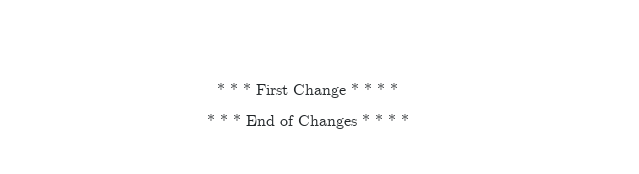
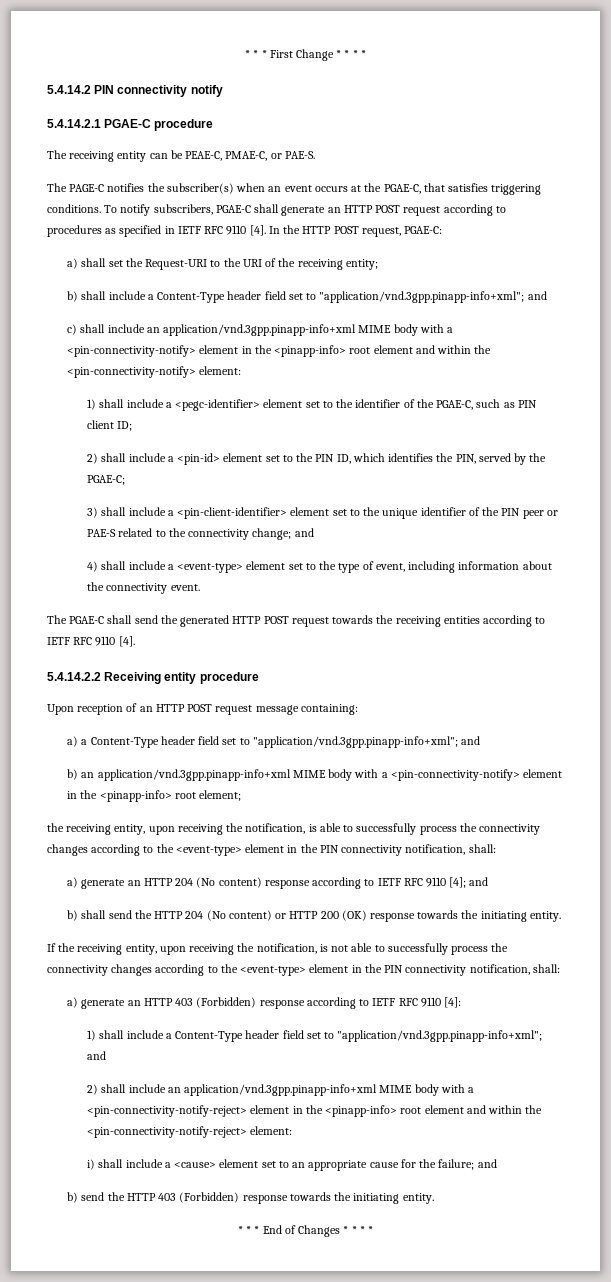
+ 5.4.14.2 PIN connectivity notify
+ 5.4.14.2.1 PGAE-C procedure
+ The receiving entity can be PEAE-C, PMAE-C, or PAE-S.
+ The PAGE-C notifies the subscriber(s) when an event occurs at the PGAE-C, that satisfies triggering conditions. To notify subscribers, PGAE-C shall generate an HTTP POST request according to procedures as specified in IETF RFC 9110 [4]. In the HTTP POST request, PGAE-C:
+ a) shall set the Request-URI to the URI of the receiving entity;
+ b) shall include a Content-Type header field set to "application/vnd.3gpp.pinapp-info+xml"; and
+ c) shall include an application/vnd.3gpp.pinapp-info+xml MIME body with a <pin-connectivity-notify> element in the <pinapp-info> root element and within the <pin-connectivity-notify> element:
+ 1) shall include a <pegc-identifier> element set to the identifier of the PGAE-C, such as PIN client ID;
+ 2) shall include a <pin-id> element set to the PIN ID, which identifies the PIN, served by the PGAE-C;
+ 3) shall include a <pin-client-identifier> element set to the unique identifier of the PIN peer or PAE-S related to the connectivity change; and
+ 4) shall include a <event-type> element set to the type of event, including information about the connectivity event.
+ The PGAE-C shall send the generated HTTP POST request towards the receiving entities according to IETF RFC 9110 [4].
+ 5.4.14.2.2 Receiving entity procedure
+ Upon reception of an HTTP POST request message containing:
+ a) a Content-Type header field set to "application/vnd.3gpp.pinapp-info+xml"; and
+ b) an application/vnd.3gpp.pinapp-info+xml MIME body with a <pin-connectivity-notify> element in the <pinapp-info> root element;
+ the receiving entity, upon receiving the notification, is able to successfully process the connectivity changes according to the <event-type> element in the PIN connectivity notification, shall:
+ a) generate an HTTP 204 (No content) response according to IETF RFC 9110 [4]; and
+ b) shall send the HTTP 204 (No content) or HTTP 200 (OK) response towards the initiating entity.
+ If the receiving entity, upon receiving the notification, is not able to successfully process the connectivity changes according to the <event-type> element in the PIN connectivity notification, shall:
+ a) generate an HTTP 403 (Forbidden) response according to IETF RFC 9110 [4]:
+ 1) shall include a Content-Type header field set to "application/vnd.3gpp.pinapp-info+xml"; and
+ 2) shall include an application/vnd.3gpp.pinapp-info+xml MIME body with a <pin-connectivity-notify-reject> element in the <pinapp-info> root element and within the <pin-connectivity-notify-reject> element:
+ i) shall include a <cause> element set to an appropriate cause for the failure; and
+ b) send the HTTP 403 (Forbidden) response towards the initiating entity.

